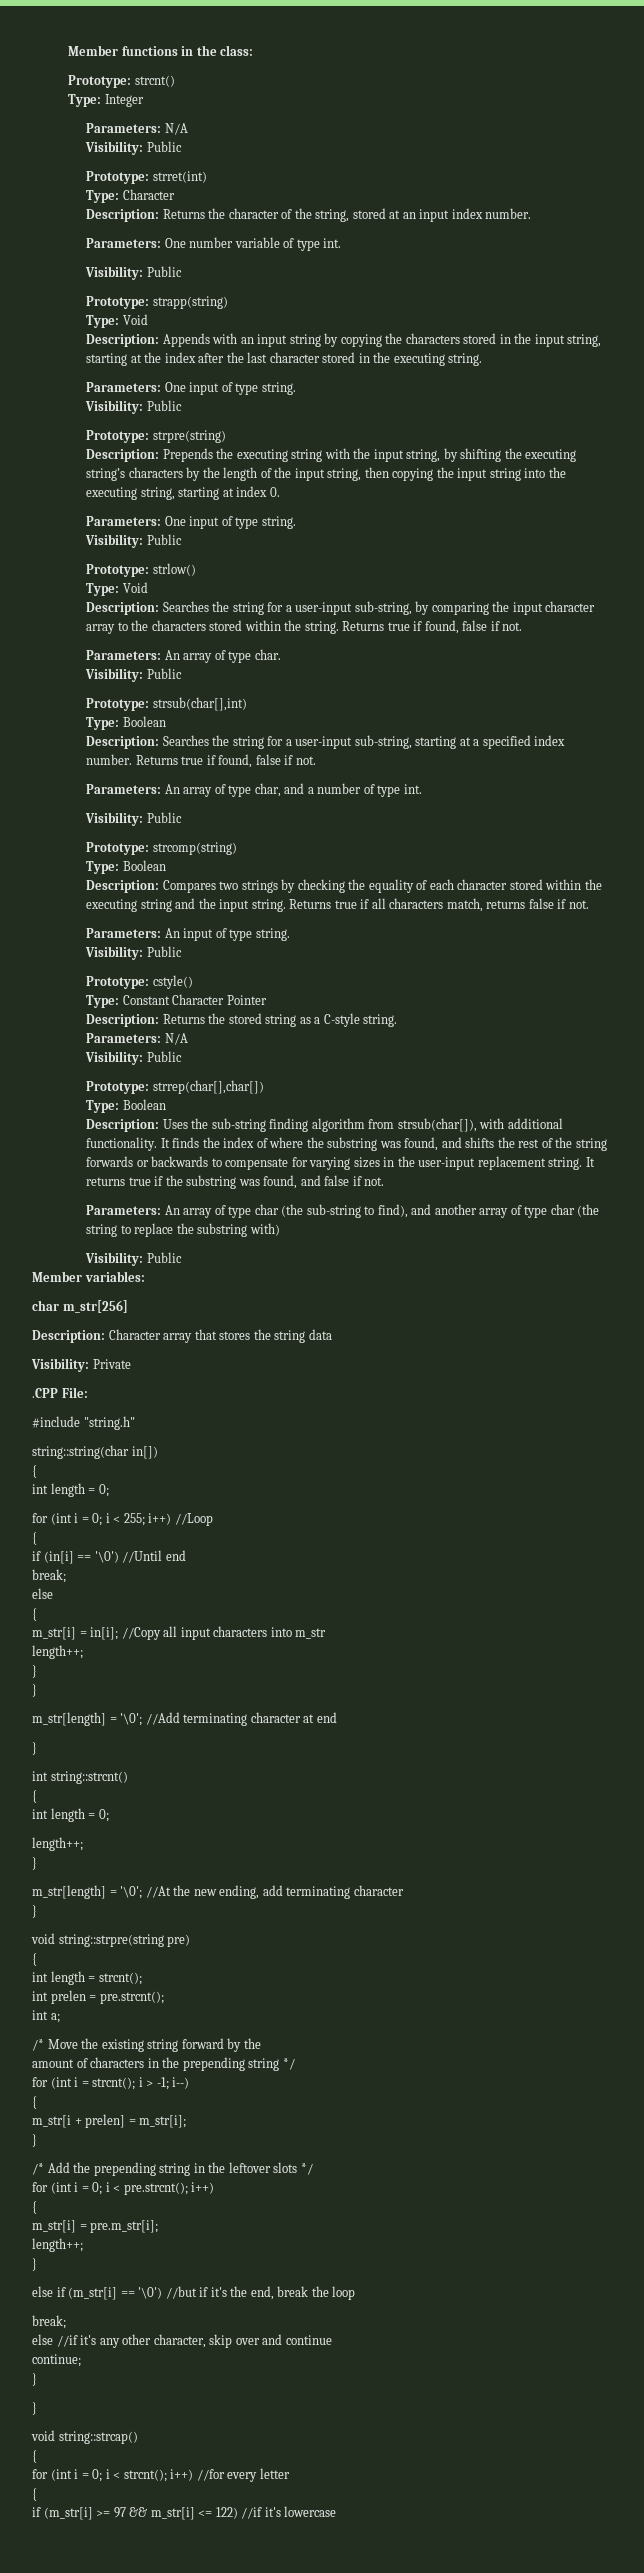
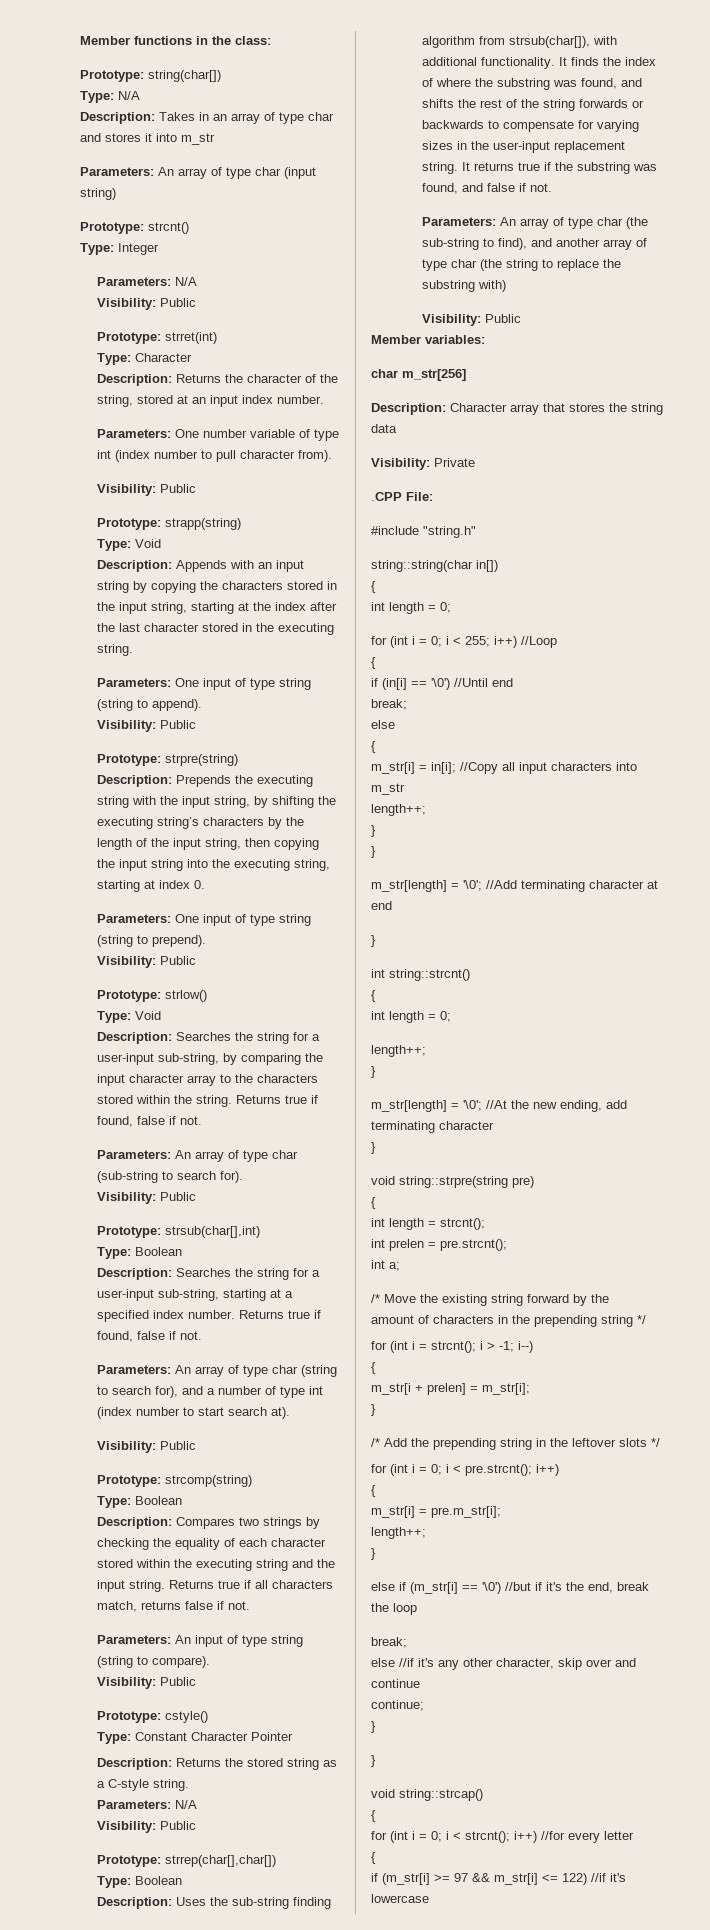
+ Prototype: string(char[])
+ Type: N/A
+ Description: Takes in an array of type char and stores it into m_str
+ Parameters: An array of type char (input string)
- Parameters: One number variable of type int.
+ Parameters: One number variable of type int (index number to pull character from).
  Description: Appends with an input string by copying the characters stored in the input string, starting at the index after the last character stored in the executing string.
- Parameters: One input of type string.
+ Parameters: One input of type string (string to append).
  Description: Prepends the executing string with the input string, by shifting the executing string’s characters by the length of the input string, then copying the input string into the executing string, starting at index 0.
- Parameters: One input of type string.
+ Parameters: One input of type string (string to prepend).
- Parameters: An array of type char.
+ Parameters: An array of type char (sub-string to search for).
- Parameters: An array of type char, and a number of type int.
+ Parameters: An array of type char (string to search for), and a number of type int (index number to start search at).
- Parameters: An input of type string.
+ Parameters: An input of type string (string to compare).

